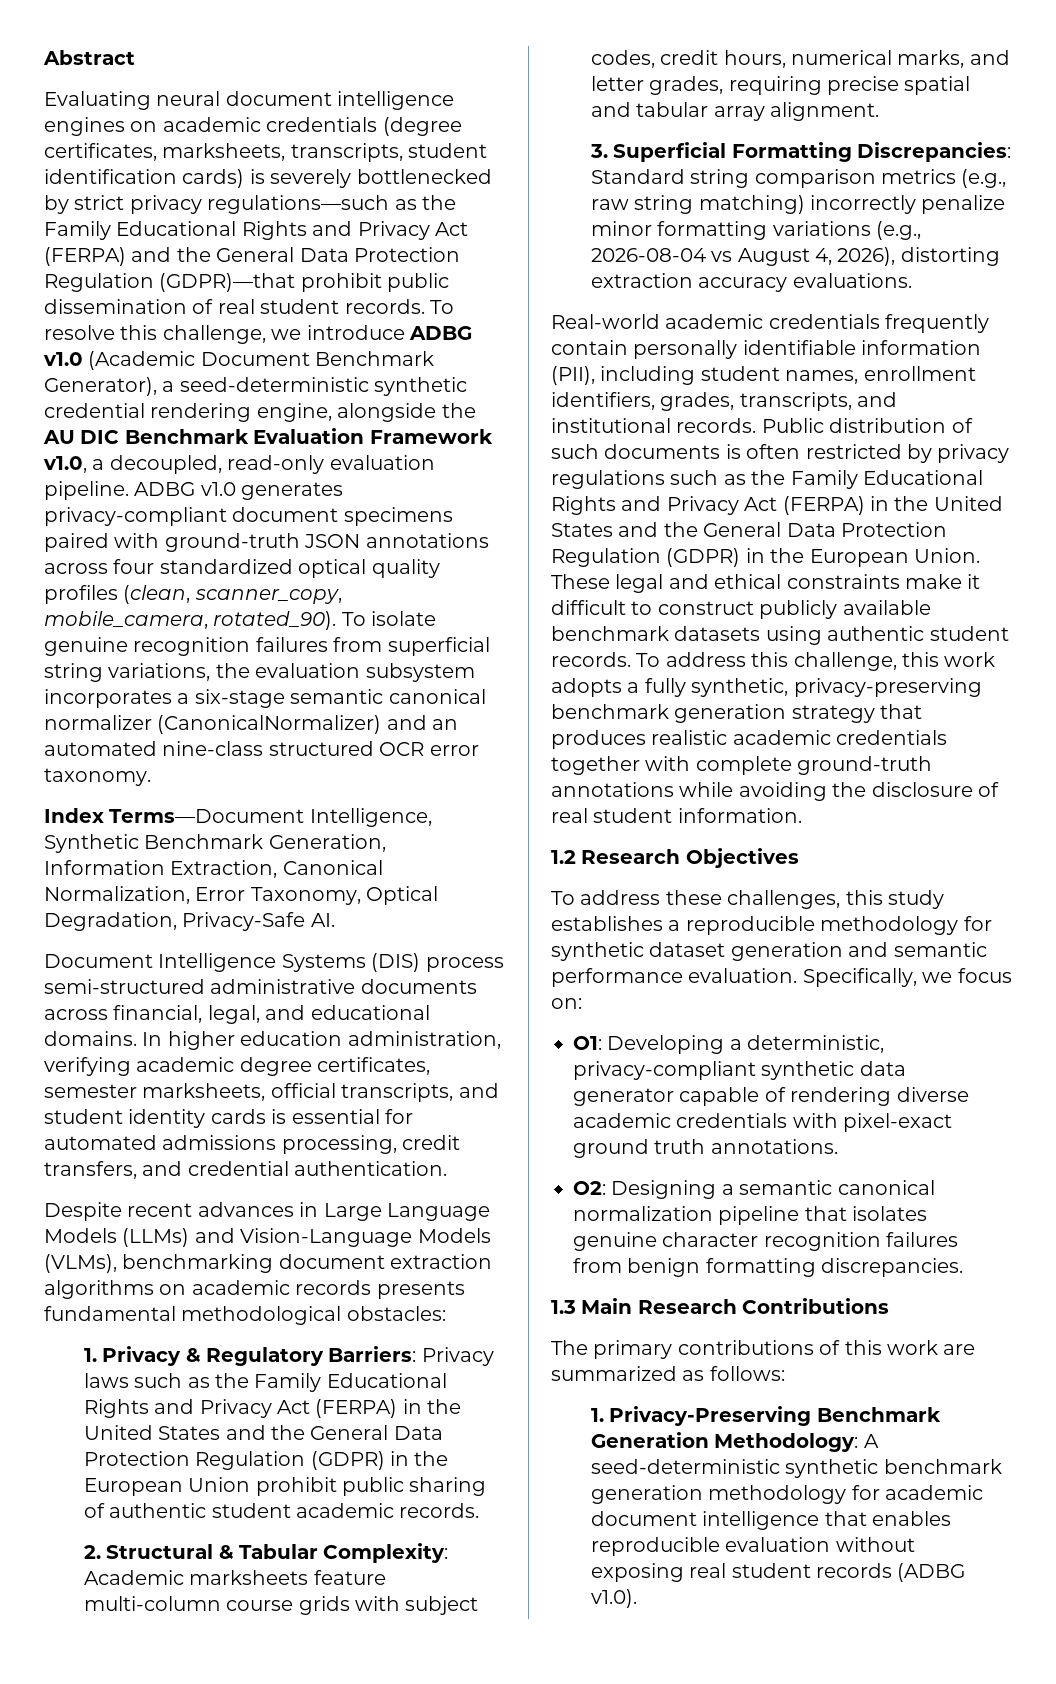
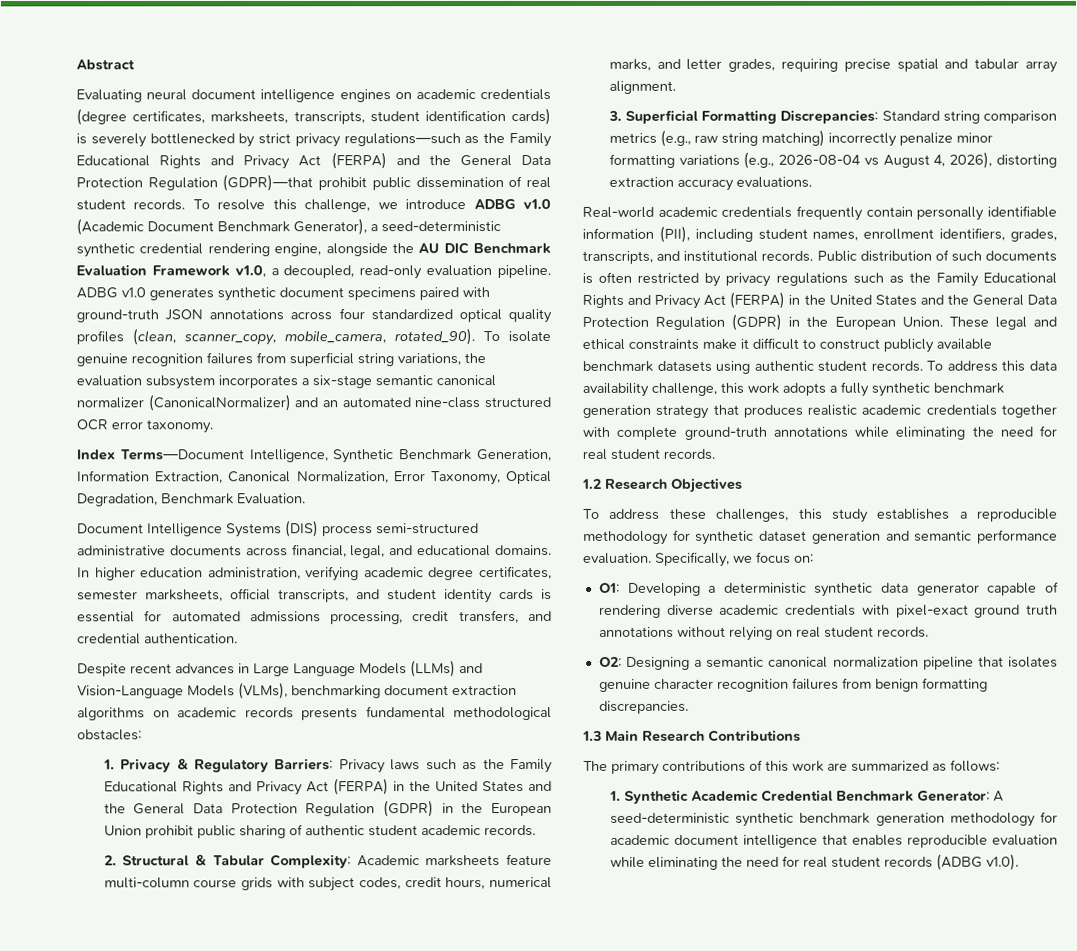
- ADBG v1.0 generates privacy-compliant document specimens paired with ground-truth JSON annotations across four standardized optical quality profiles (clean, scanner_copy, mobile_camera, rotated_90).
+ ADBG v1.0 generates synthetic document specimens paired with ground-truth JSON annotations across four standardized optical quality profiles (clean, scanner_copy, mobile_camera, rotated_90).
- Index Terms—Document Intelligence, Synthetic Benchmark Generation, Information Extraction, Canonical Normalization, Error Taxonomy, Optical Degradation, Privacy-Safe AI.
+ Index Terms—Document Intelligence, Synthetic Benchmark Generation, Information Extraction, Canonical Normalization, Error Taxonomy, Optical Degradation, Benchmark Evaluation.
- To address this challenge, this work adopts a fully synthetic, privacy-preserving benchmark generation strategy that produces realistic academic credentials together with complete ground-truth annotations while avoiding the disclosure of real student information.
+ To address this data availability challenge, this work adopts a fully synthetic benchmark generation strategy that produces realistic academic credentials together with complete ground-truth annotations while eliminating the need for real student records.
- O1: Developing a deterministic, privacy-compliant synthetic data generator capable of rendering diverse academic credentials with pixel-exact ground truth annotations.
+ O1: Developing a deterministic synthetic data generator capable of rendering diverse academic credentials with pixel-exact ground truth annotations without relying on real student records.
- 1. Privacy-Preserving Benchmark Generation Methodology: A seed-deterministic synthetic benchmark generation methodology for academic document intelligence that enables reproducible evaluation without exposing real student records (ADBG v1.0).
+ 1. Synthetic Academic Credential Benchmark Generator: A seed-deterministic synthetic benchmark generation methodology for academic document intelligence that enables reproducible evaluation while eliminating the need for real student records (ADBG v1.0).

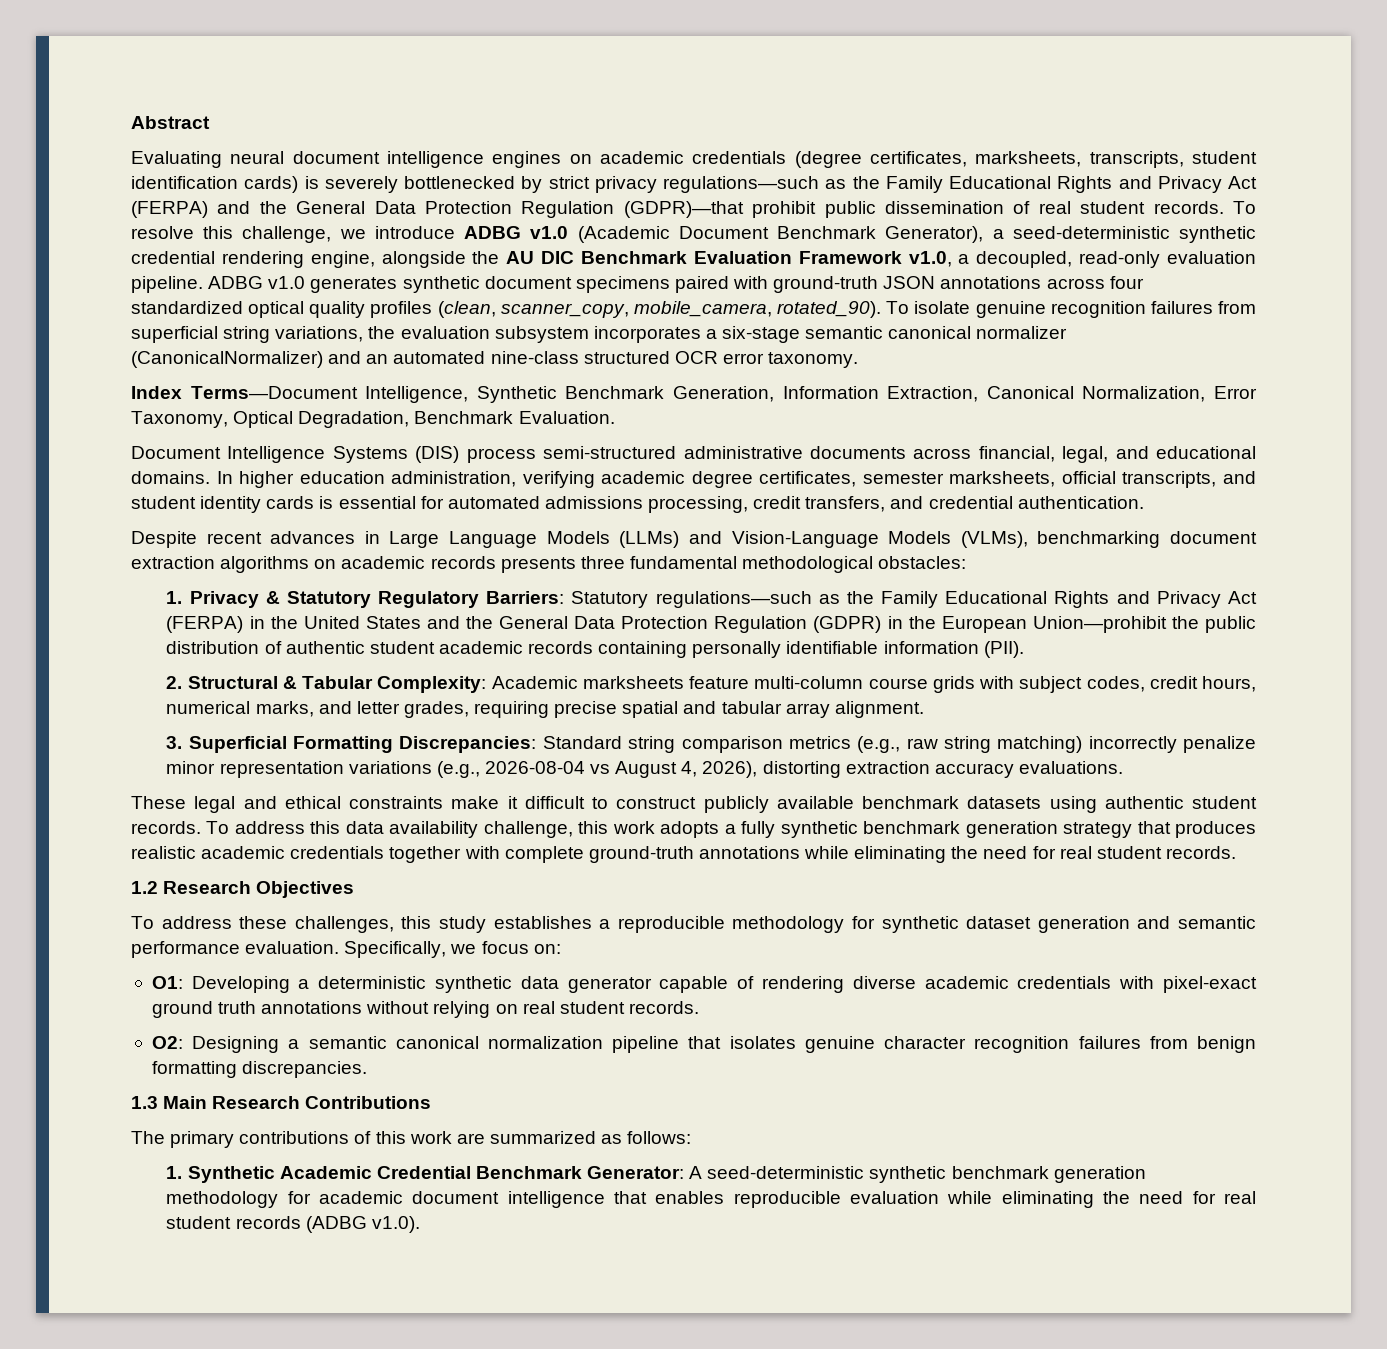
- Despite recent advances in Large Language Models (LLMs) and Vision-Language Models (VLMs), benchmarking document extraction algorithms on academic records presents fundamental methodological obstacles:
+ Despite recent advances in Large Language Models (LLMs) and Vision-Language Models (VLMs), benchmarking document extraction algorithms on academic records presents three fundamental methodological obstacles:
- 1. Privacy & Regulatory Barriers: Privacy laws such as the Family Educational Rights and Privacy Act (FERPA) in the United States and the General Data Protection Regulation (GDPR) in the European Union prohibit public sharing of authentic student academic records.
+ 1. Privacy & Statutory Regulatory Barriers: Statutory regulations—such as the Family Educational Rights and Privacy Act (FERPA) in the United States and the General Data Protection Regulation (GDPR) in the European Union—prohibit the public distribution of authentic student academic records containing personally identifiable information (PII).
- 3. Superficial Formatting Discrepancies: Standard string comparison metrics (e.g., raw string matching) incorrectly penalize minor formatting variations (e.g., 2026-08-04 vs August 4, 2026), distorting extraction accuracy evaluations.
+ 3. Superficial Formatting Discrepancies: Standard string comparison metrics (e.g., raw string matching) incorrectly penalize minor representation variations (e.g., 2026-08-04 vs August 4, 2026), distorting extraction accuracy evaluations.
- Real-world academic credentials frequently contain personally identifiable information (PII), including student names, enrollment identifiers, grades, transcripts, and institutional records. Public distribution of such documents is often restricted by privacy regulations such as the Family Educational Rights and Privacy Act (FERPA) in the United States and the General Data Protection Regulation (GDPR) in the European Union.

